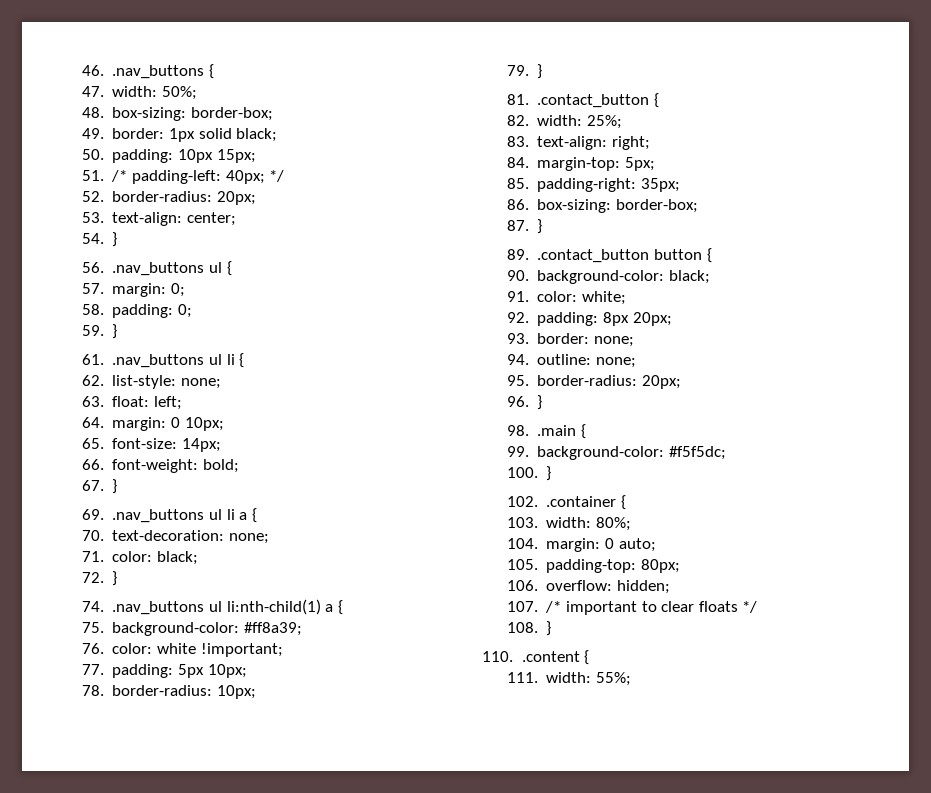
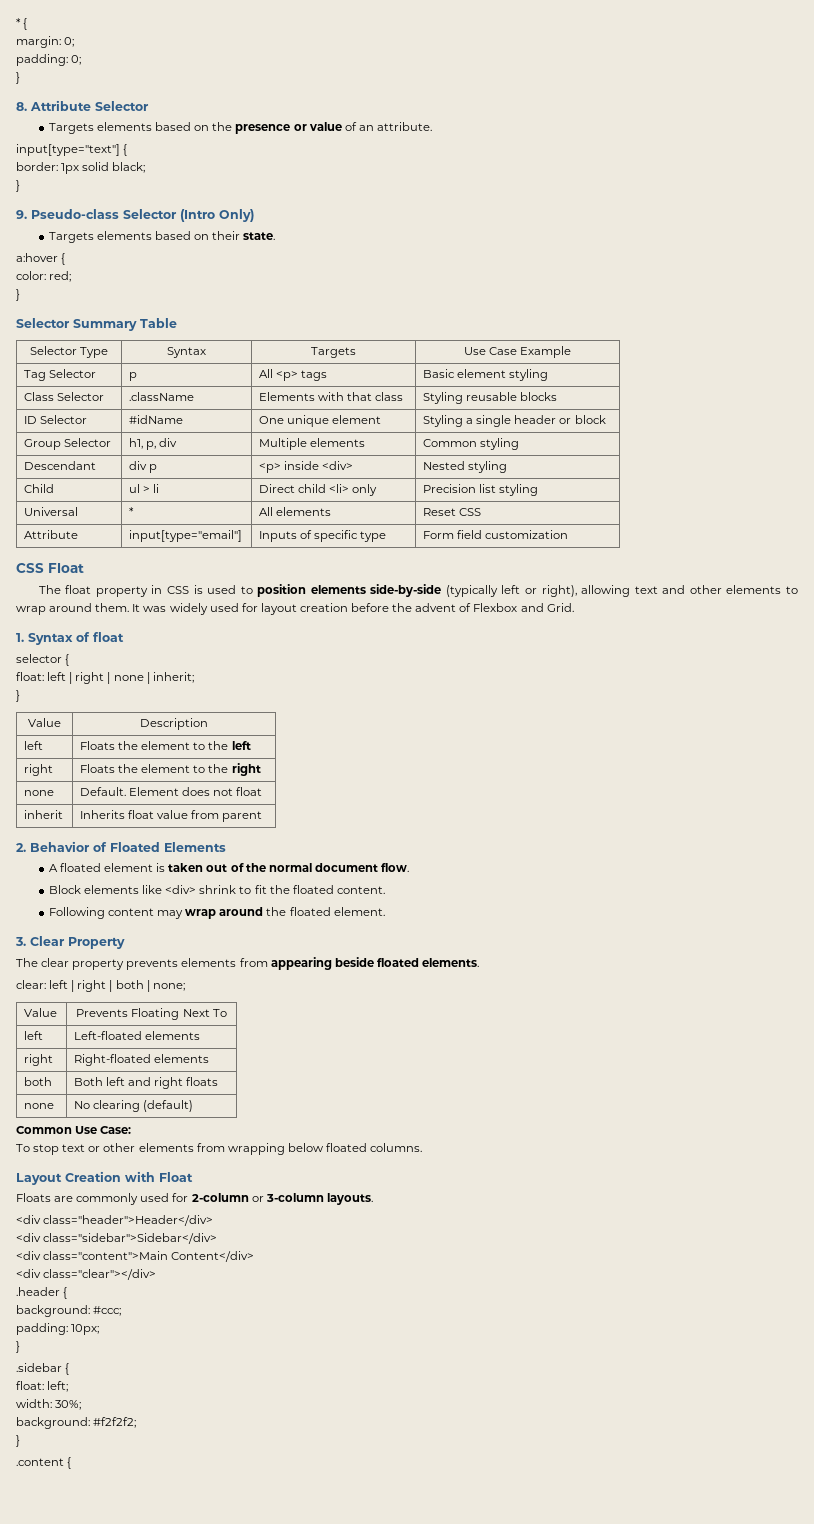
- 46. .nav_buttons {
- 47. width: 50%;
- 48. box-sizing: border-box;
- 49. border: 1px solid black;
- 50. padding: 10px 15px;
- 51. /* padding-left: 40px; */
- 52. border-radius: 20px;
- 53. text-align: center;
- 54. }
- 56. .nav_buttons ul {
- 57. margin: 0;
- 58. padding: 0;
- 59. }
- 61. .nav_buttons ul li {
- 62. list-style: none;
- 63. float: left;
- 64. margin: 0 10px;
- 65. font-size: 14px;
- 66. font-weight: bold;
- 67. }
- 69. .nav_buttons ul li a {
- 70. text-decoration: none;
- 71. color: black;
- 72. }
- 74. .nav_buttons ul li:nth-child(1) a {
- 75. background-color: #ff8a39;
- 76. color: white !important;
- 77. padding: 5px 10px;
- 78. border-radius: 10px;
- 79. }
- 81. .contact_button {
- 82. width: 25%;
- 83. text-align: right;
- 84. margin-top: 5px;
- 85. padding-right: 35px;
- 86. box-sizing: border-box;
- 87. }
- 89. .contact_button button {
- 90. background-color: black;
- 91. color: white;
- 92. padding: 8px 20px;
- 93. border: none;
- 94. outline: none;
- 95. border-radius: 20px;
- 96. }
- 98. .main {
- 99. background-color: #f5f5dc;
- 100. }
- 102. .container {
- 103. width: 80%;
- 104. margin: 0 auto;
- 105. padding-top: 80px;
- 106. overflow: hidden;
- 107. /* important to clear floats */
- 108. }
- 110. .content {
+ * {
+ margin: 0;
+ padding: 0;
+ }
+ 8. Attribute Selector
+ Targets elements based on the presence or value of an attribute.
+ input[type="text"] {
+ border: 1px solid black;
+ }
+ 9. Pseudo-class Selector (Intro Only)
+ Targets elements based on their state.
+ a:hover {
+ color: red;
+ }
+ Selector Summary Table
+ Selector Type | Syntax | Targets | Use Case Example
+ Tag Selector | p | All <p> tags | Basic element styling
+ Class Selector | .className | Elements with that class | Styling reusable blocks
+ ID Selector | #idName | One unique element | Styling a single header or block
+ Group Selector | h1, p, div | Multiple elements | Common styling
+ Descendant | div p | <p> inside <div> | Nested styling
+ Child | ul > li | Direct child <li> only | Precision list styling
+ Universal | * | All elements | Reset CSS
+ Attribute | input[type="email"] | Inputs of specific type | Form field customization
+ CSS Float
+ The float property in CSS is used to position elements side-by-side (typically left or right), allowing text and other elements to wrap around them. It was widely used for layout creation before the advent of Flexbox and Grid.
+ 1. Syntax of float
+ selector {
+ float: left | right | none | inherit;
+ }
+ Value | Description
+ left | Floats the element to the left
+ right | Floats the element to the right
+ none | Default. Element does not float
+ inherit | Inherits float value from parent
+ 2. Behavior of Floated Elements
+ A floated element is taken out of the normal document flow.
+ Block elements like <div> shrink to fit the floated content.
+ Following content may wrap around the floated element.
+ 3. Clear Property
+ The clear property prevents elements from appearing beside floated elements.
+ clear: left | right | both | none;
+ Value | Prevents Floating Next To
+ left | Left-floated elements
+ right | Right-floated elements
+ both | Both left and right floats
+ none | No clearing (default)
+ Common Use Case:
+ To stop text or other elements from wrapping below floated columns.
+ Layout Creation with Float
+ Floats are commonly used for 2-column or 3-column layouts.
+ <div class="header">Header</div>
+ <div class="sidebar">Sidebar</div>
+ <div class="content">Main Content</div>
+ <div class="clear"></div>
+ .header {
+ background: #ccc;
+ padding: 10px;
+ }
+ .sidebar {
+ float: left;
+ width: 30%;
+ background: #f2f2f2;
+ }
+ .content {
- 111. width: 55%;

